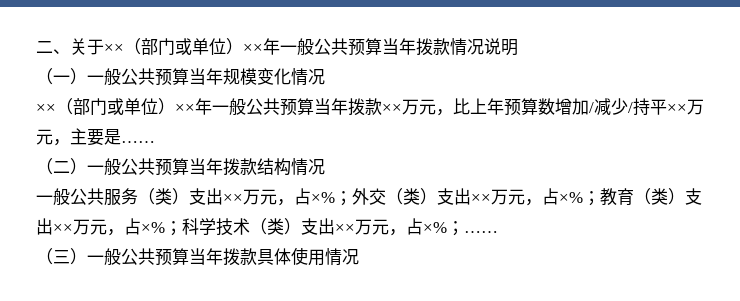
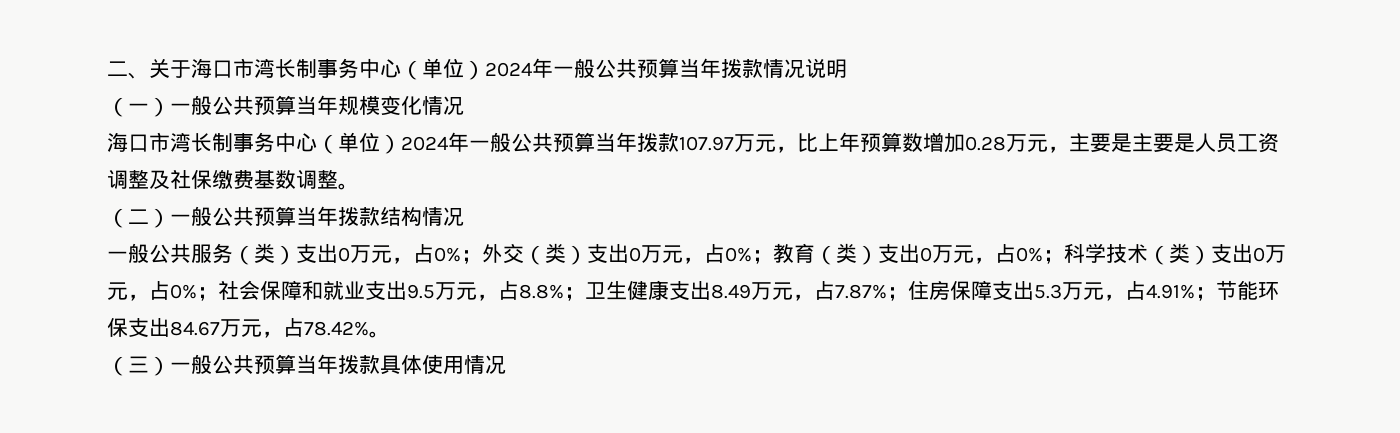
- 二、关于××（部门或单位）××年一般公共预算当年拨款情况说明
+ 二、关于海口市湾长制事务中心（单位）2024年一般公共预算当年拨款情况说明
- ××（部门或单位）××年一般公共预算当年拨款××万元，比上年预算数增加/减少/持平××万元，主要是……
+ 海口市湾长制事务中心（单位）2024年一般公共预算当年拨款107.97万元，比上年预算数增加0.28万元，主要是主要是人员工资调整及社保缴费基数调整。
- 一般公共服务（类）支出××万元，占×%；外交（类）支出××万元，占×%；教育（类）支出××万元，占×%；科学技术（类）支出××万元，占×%；……
+ 一般公共服务（类）支出0万元，占0%；外交（类）支出0万元，占0%；教育（类）支出0万元，占0%；科学技术（类）支出0万元，占0%；社会保障和就业支出9.5万元，占8.8%；卫生健康支出8.49万元，占7.87%；住房保障支出5.3万元，占4.91%；节能环保支出84.67万元，占78.42%。

